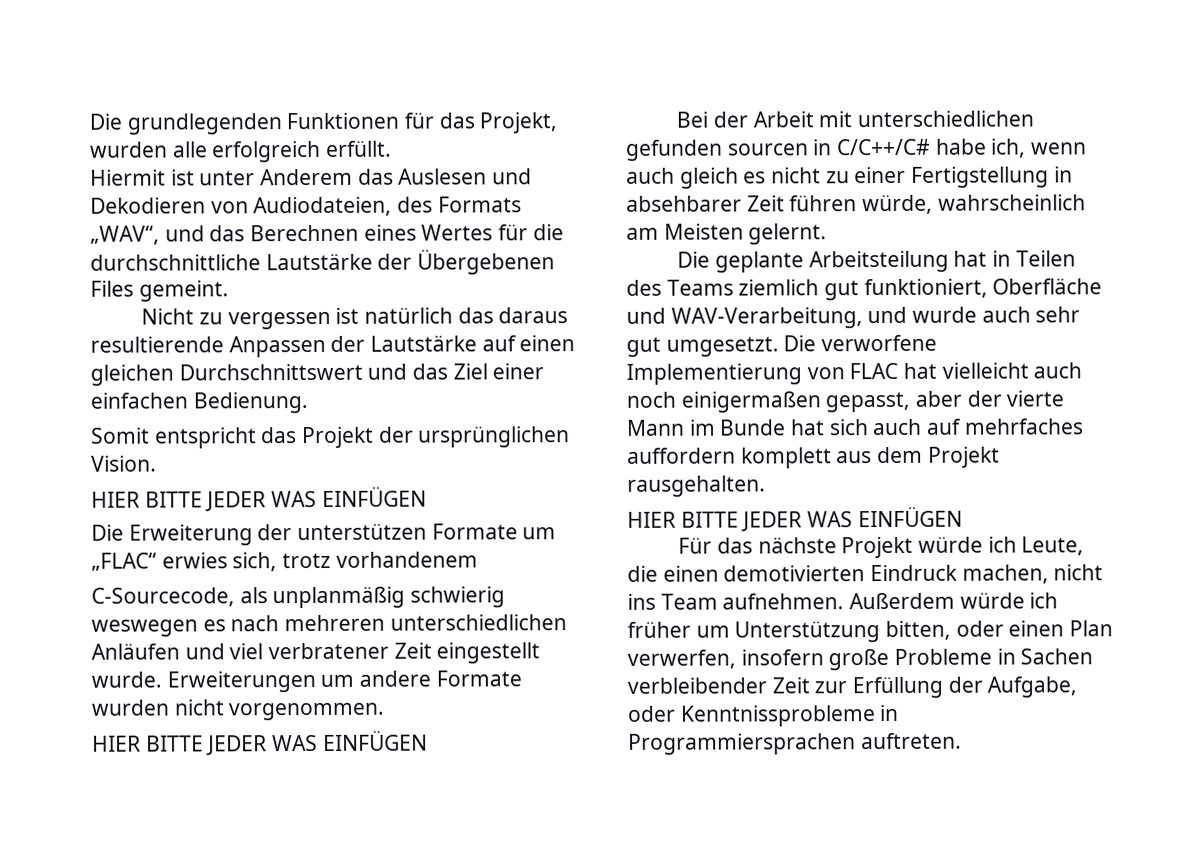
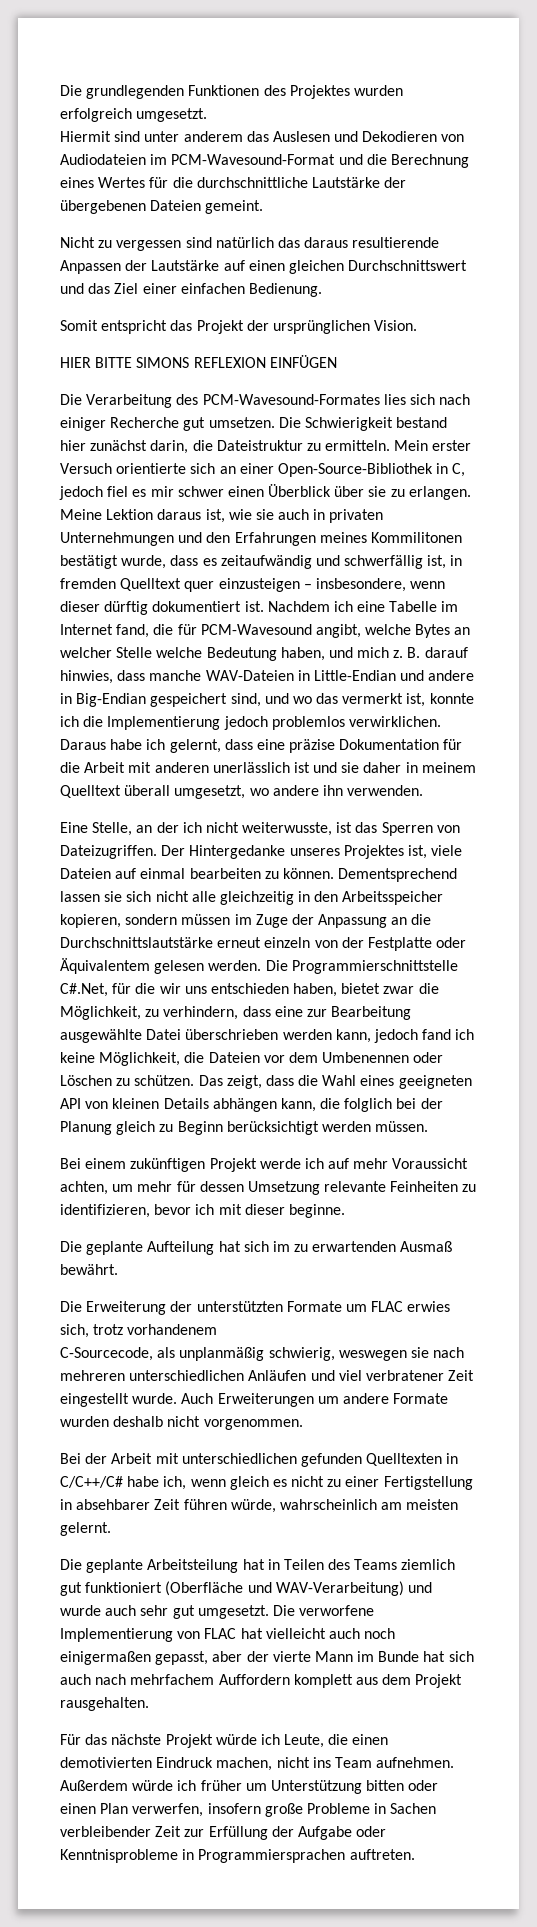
- Die grundlegenden Funktionen für das Projekt, wurden alle erfolgreich erfüllt.
- Hiermit ist unter Anderem das Auslesen und Dekodieren von Audiodateien, des Formats „WAV“, und das Berechnen eines Wertes für die durchschnittliche Lautstärke der Übergebenen Files gemeint.
+ Die grundlegenden Funktionen des Projektes wurden erfolgreich umgesetzt.
+ Hiermit sind unter anderem das Auslesen und Dekodieren von Audiodateien im PCM-Wavesound-Format und die Berechnung eines Wertes für die durchschnittliche Lautstärke der übergebenen Dateien gemeint.
- Nicht zu vergessen ist natürlich das daraus resultierende Anpassen der Lautstärke auf einen gleichen Durchschnittswert und das Ziel einer einfachen Bedienung.
+ Nicht zu vergessen sind natürlich das daraus resultierende Anpassen der Lautstärke auf einen gleichen Durchschnittswert und das Ziel einer einfachen Bedienung.
  Somit entspricht das Projekt der ursprünglichen Vision.
- HIER BITTE JEDER WAS EINFÜGEN
+ HIER BITTE SIMONS REFLEXION EINFÜGEN
+ Die Verarbeitung des PCM-Wavesound-Formates lies sich nach einiger Recherche gut umsetzen. Die Schwierigkeit bestand hier zunächst darin, die Dateistruktur zu ermitteln. Mein erster Versuch orientierte sich an einer Open-Source-Bibliothek in C, jedoch fiel es mir schwer einen Überblick über sie zu erlangen. Meine Lektion daraus ist, wie sie auch in privaten Unternehmungen und den Erfahrungen meines Kommilitonen bestätigt wurde, dass es zeitaufwändig und schwerfällig ist, in fremden Quelltext quer einzusteigen – insbesondere, wenn dieser dürftig dokumentiert ist. Nachdem ich eine Tabelle im Internet fand, die für PCM-Wavesound angibt, welche Bytes an welcher Stelle welche Bedeutung haben, und mich z. B. darauf hinwies, dass manche WAV-Dateien in Little-Endian und andere in Big-Endian gespeichert sind, und wo das vermerkt ist, konnte ich die Implementierung jedoch problemlos verwirklichen. Daraus habe ich gelernt, dass eine präzise Dokumentation für die Arbeit mit anderen unerlässlich ist und sie daher in meinem Quelltext überall umgesetzt, wo andere ihn verwenden.
+ Eine Stelle, an der ich nicht weiterwusste, ist das Sperren von Dateizugriffen. Der Hintergedanke unseres Projektes ist, viele Dateien auf einmal bearbeiten zu können. Dementsprechend lassen sie sich nicht alle gleichzeitig in den Arbeitsspeicher kopieren, sondern müssen im Zuge der Anpassung an die Durchschnittslautstärke erneut einzeln von der Festplatte oder Äquivalentem gelesen werden. Die Programmierschnittstelle C#.Net, für die wir uns entschieden haben, bietet zwar die Möglichkeit, zu verhindern, dass eine zur Bearbeitung ausgewählte Datei überschrieben werden kann, jedoch fand ich keine Möglichkeit, die Dateien vor dem Umbenennen oder Löschen zu schützen. Das zeigt, dass die Wahl eines geeigneten API von kleinen Details abhängen kann, die folglich bei der Planung gleich zu Beginn berücksichtigt werden müssen.
+ Bei einem zukünftigen Projekt werde ich auf mehr Voraussicht achten, um mehr für dessen Umsetzung relevante Feinheiten zu identifizieren, bevor ich mit dieser beginne.
+ Die geplante Aufteilung hat sich im zu erwartenden Ausmaß bewährt.
- Die Erweiterung der unterstützen Formate um „FLAC“ erwies sich, trotz vorhandenem
+ Die Erweiterung der unterstützten Formate um FLAC erwies sich, trotz vorhandenem
- C-Sourcecode, als unplanmäßig schwierig weswegen es nach mehreren unterschiedlichen Anläufen und viel verbratener Zeit eingestellt wurde.
+ C-Sourcecode, als unplanmäßig schwierig, weswegen sie nach mehreren unterschiedlichen Anläufen und viel verbratener Zeit eingestellt wurde.
- Erweiterungen um andere Formate wurden nicht vorgenommen.
- HIER BITTE JEDER WAS EINFÜGEN
+ Auch Erweiterungen um andere Formate wurden deshalb nicht vorgenommen.
- Bei der Arbeit mit unterschiedlichen gefunden sourcen in C/C++/C# habe ich, wenn auch gleich es nicht zu einer Fertigstellung in absehbarer Zeit führen würde, wahrscheinlich am Meisten gelernt.
+ Bei der Arbeit mit unterschiedlichen gefunden Quelltexten in C/C++/C# habe ich, wenn gleich es nicht zu einer Fertigstellung in absehbarer Zeit führen würde, wahrscheinlich am meisten gelernt.
- Die geplante Arbeitsteilung hat in Teilen des Teams ziemlich gut funktioniert, Oberfläche und WAV-Verarbeitung, und wurde auch sehr gut umgesetzt.
+ Die geplante Arbeitsteilung hat in Teilen des Teams ziemlich gut funktioniert (Oberfläche und WAV-Verarbeitung) und wurde auch sehr gut umgesetzt.
- Die verworfene Implementierung von FLAC hat vielleicht auch noch einigermaßen gepasst, aber der vierte Mann im Bunde hat sich auch auf mehrfaches auffordern komplett aus dem Projekt rausgehalten.
- HIER BITTE JEDER WAS EINFÜGEN
+ Die verworfene Implementierung von FLAC hat vielleicht auch noch einigermaßen gepasst, aber der vierte Mann im Bunde hat sich auch nach mehrfachem Auffordern komplett aus dem Projekt rausgehalten.
- Außerdem würde ich früher um Unterstützung bitten, oder einen Plan verwerfen, insofern große Probleme in Sachen verbleibender Zeit zur Erfüllung der Aufgabe, oder Kenntnissprobleme in Programmiersprachen auftreten.
+ Außerdem würde ich früher um Unterstützung bitten oder einen Plan verwerfen, insofern große Probleme in Sachen verbleibender Zeit zur Erfüllung der Aufgabe oder Kenntnisprobleme in Programmiersprachen auftreten.

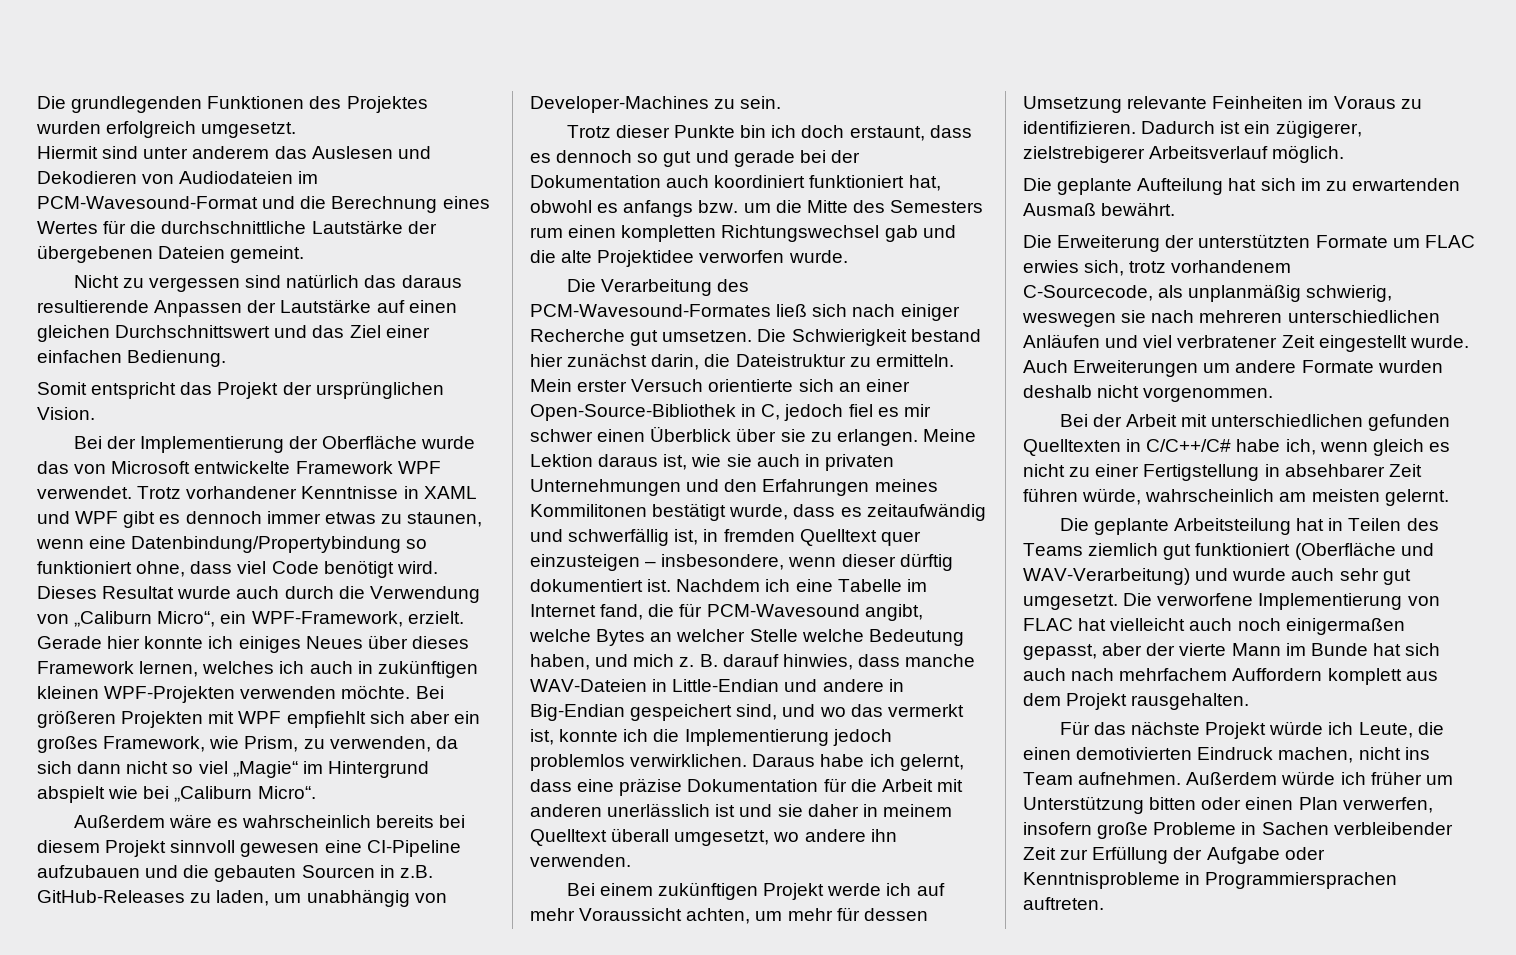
- HIER BITTE SIMONS REFLEXION EINFÜGEN
+ Bei der Implementierung der Oberfläche wurde das von Microsoft entwickelte Framework WPF verwendet. Trotz vorhandener Kenntnisse in XAML und WPF gibt es dennoch immer etwas zu staunen, wenn eine Datenbindung/Propertybindung so funktioniert ohne, dass viel Code benötigt wird. Dieses Resultat wurde auch durch die Verwendung von „Caliburn Micro“, ein WPF-Framework, erzielt. Gerade hier konnte ich einiges Neues über dieses Framework lernen, welches ich auch in zukünftigen kleinen WPF-Projekten verwenden möchte. Bei größeren Projekten mit WPF empfiehlt sich aber ein großes Framework, wie Prism, zu verwenden, da sich dann nicht so viel „Magie“ im Hintergrund abspielt wie bei „Caliburn Micro“.
+ Außerdem wäre es wahrscheinlich bereits bei diesem Projekt sinnvoll gewesen eine CI-Pipeline aufzubauen und die gebauten Sourcen in z.B. GitHub-Releases zu laden, um unabhängig von Developer-Machines zu sein.
+ Trotz dieser Punkte bin ich doch erstaunt, dass es dennoch so gut und gerade bei der Dokumentation auch koordiniert funktioniert hat, obwohl es anfangs bzw. um die Mitte des Semesters rum einen kompletten Richtungswechsel gab und die alte Projektidee verworfen wurde.
- Die Verarbeitung des PCM-Wavesound-Formates lies sich nach einiger Recherche gut umsetzen.
+ Die Verarbeitung des PCM-Wavesound-Formates ließ sich nach einiger Recherche gut umsetzen.
- Eine Stelle, an der ich nicht weiterwusste, ist das Sperren von Dateizugriffen. Der Hintergedanke unseres Projektes ist, viele Dateien auf einmal bearbeiten zu können. Dementsprechend lassen sie sich nicht alle gleichzeitig in den Arbeitsspeicher kopieren, sondern müssen im Zuge der Anpassung an die Durchschnittslautstärke erneut einzeln von der Festplatte oder Äquivalentem gelesen werden. Die Programmierschnittstelle C#.Net, für die wir uns entschieden haben, bietet zwar die Möglichkeit, zu verhindern, dass eine zur Bearbeitung ausgewählte Datei überschrieben werden kann, jedoch fand ich keine Möglichkeit, die Dateien vor dem Umbenennen oder Löschen zu schützen. Das zeigt, dass die Wahl eines geeigneten API von kleinen Details abhängen kann, die folglich bei der Planung gleich zu Beginn berücksichtigt werden müssen.
- Bei einem zukünftigen Projekt werde ich auf mehr Voraussicht achten, um mehr für dessen Umsetzung relevante Feinheiten zu identifizieren, bevor ich mit dieser beginne.
+ Bei einem zukünftigen Projekt werde ich auf mehr Voraussicht achten, um mehr für dessen Umsetzung relevante Feinheiten im Voraus zu identifizieren. Dadurch ist ein zügigerer, zielstrebigerer Arbeitsverlauf möglich.

